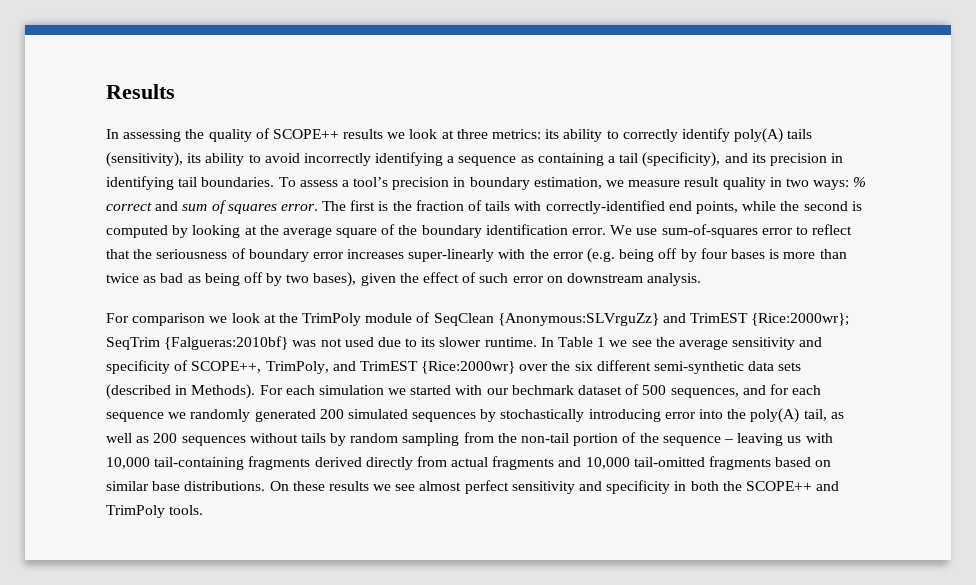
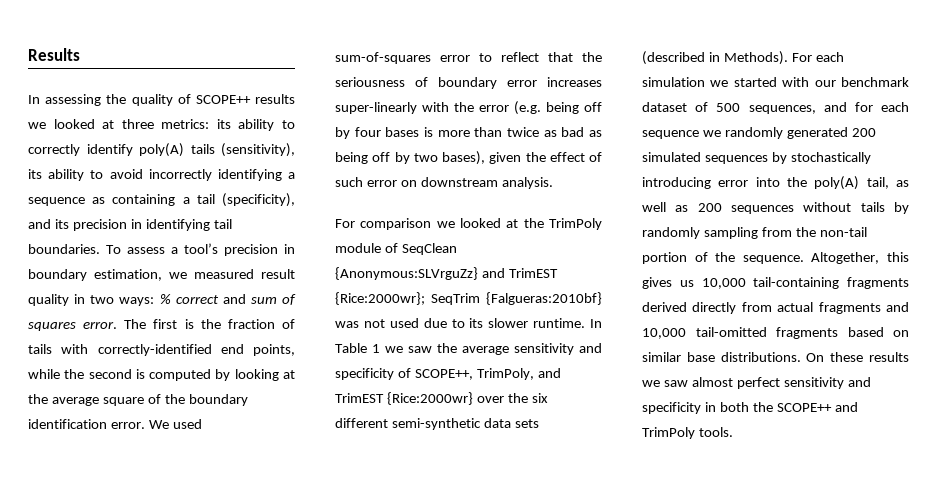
- In assessing the quality of SCOPE++ results we look at three metrics: its ability to correctly identify poly(A) tails (sensitivity), its ability to avoid incorrectly identifying a sequence as containing a tail (specificity), and its precision in identifying tail boundaries.
+ In assessing the quality of SCOPE++ results we looked at three metrics: its ability to correctly identify poly(A) tails (sensitivity), its ability to avoid incorrectly identifying a sequence as containing a tail (specificity), and its precision in identifying tail boundaries.
- To assess a tool’s precision in boundary estimation, we measure result quality in two ways: % correct and sum of squares error.
+ To assess a tool’s precision in boundary estimation, we measured result quality in two ways: % correct and sum of squares error.
- We use sum-of-squares error to reflect that the seriousness of boundary error increases super-linearly with the error (e.g. being off by four bases is more than twice as bad as being off by two bases), given the effect of such error on downstream analysis.
+ We used sum-of-squares error to reflect that the seriousness of boundary error increases super-linearly with the error (e.g. being off by four bases is more than twice as bad as being off by two bases), given the effect of such error on downstream analysis.
- For comparison we look at the TrimPoly module of SeqClean {Anonymous:SLVrguZz} and TrimEST {Rice:2000wr}; SeqTrim {Falgueras:2010bf} was not used due to its slower runtime.
+ For comparison we looked at the TrimPoly module of SeqClean {Anonymous:SLVrguZz} and TrimEST {Rice:2000wr}; SeqTrim {Falgueras:2010bf} was not used due to its slower runtime.
- In Table 1 we see the average sensitivity and specificity of SCOPE++, TrimPoly, and TrimEST {Rice:2000wr} over the six different semi-synthetic data sets (described in Methods).
+ In Table 1 we saw the average sensitivity and specificity of SCOPE++, TrimPoly, and TrimEST {Rice:2000wr} over the six different semi-synthetic data sets (described in Methods).
- For each simulation we started with our bechmark dataset of 500 sequences, and for each sequence we randomly generated 200 simulated sequences by stochastically introducing error into the poly(A) tail, as well as 200 sequences without tails by random sampling from the non-tail portion of the sequence – leaving us with 10,000 tail-containing fragments derived directly from actual fragments and 10,000 tail-omitted fragments based on similar base distributions.
+ For each simulation we started with our benchmark dataset of 500 sequences, and for each sequence we randomly generated 200 simulated sequences by stochastically introducing error into the poly(A) tail, as well as 200 sequences without tails by randomly sampling from the non-tail portion of the sequence. Altogether, this gives us 10,000 tail-containing fragments derived directly from actual fragments and 10,000 tail-omitted fragments based on similar base distributions.
- On these results we see almost perfect sensitivity and specificity in both the SCOPE++ and TrimPoly tools.
+ On these results we saw almost perfect sensitivity and specificity in both the SCOPE++ and TrimPoly tools.

